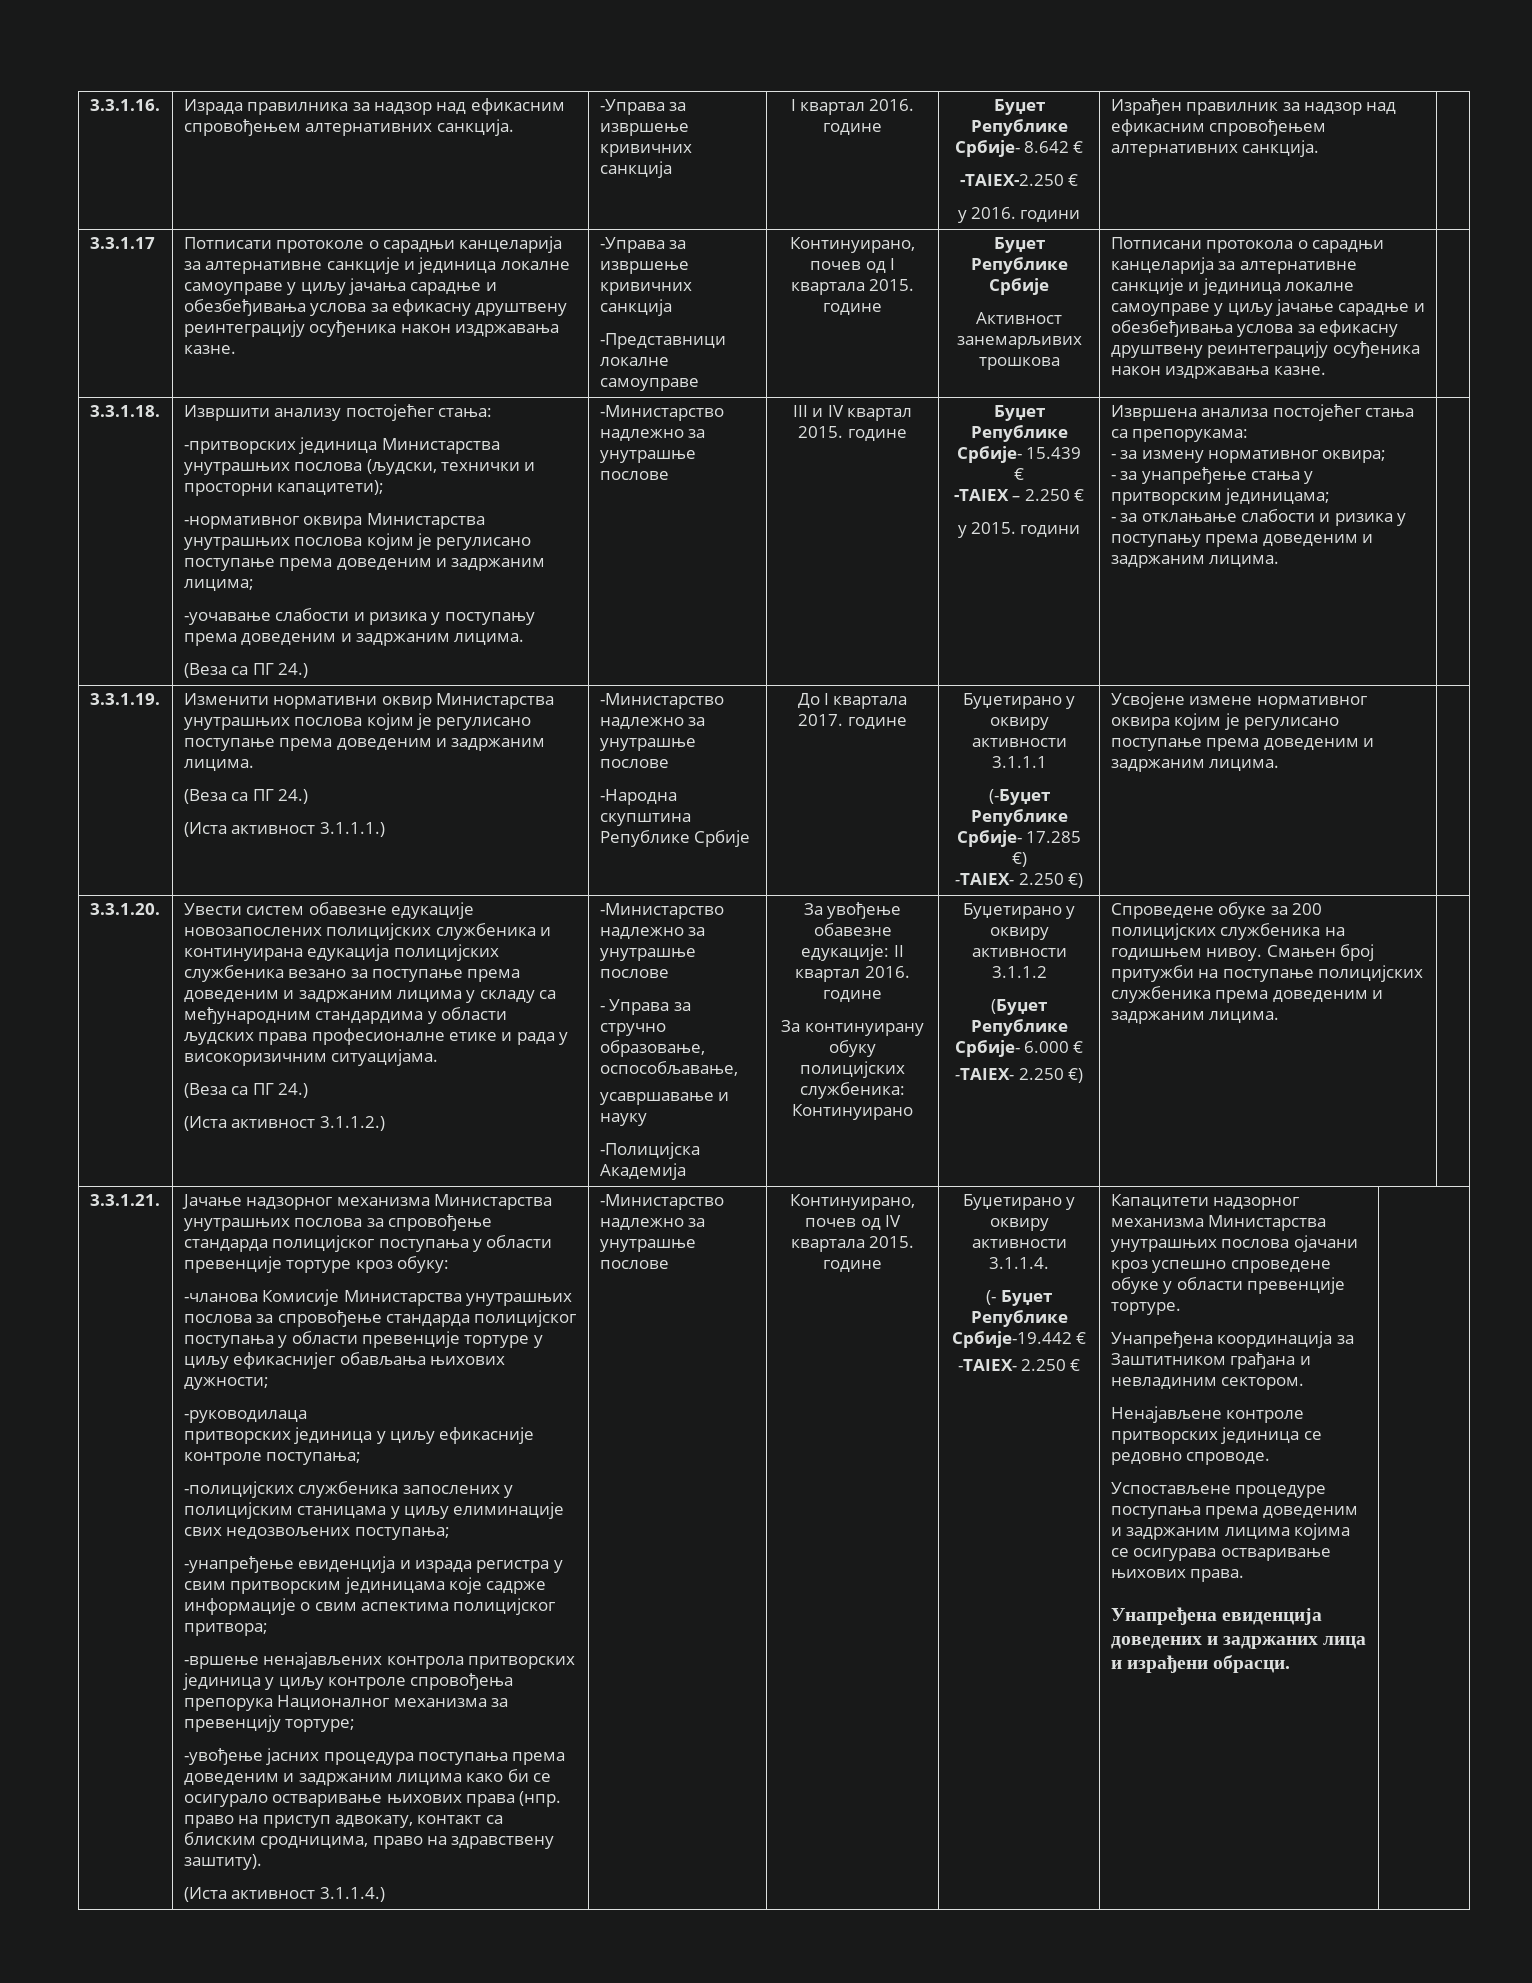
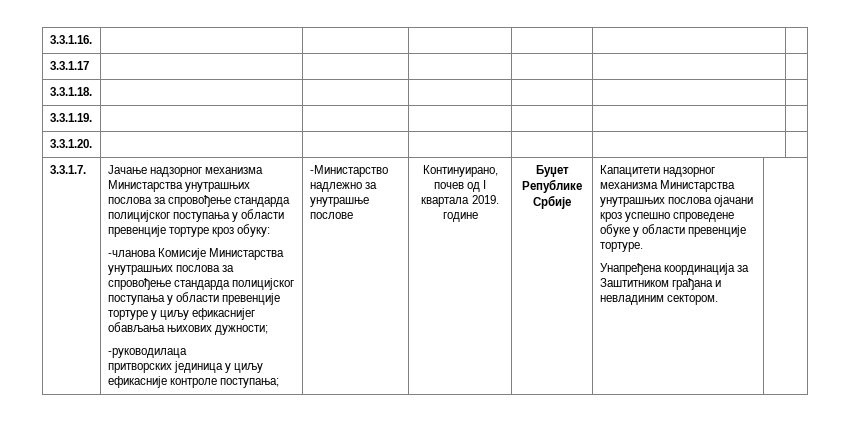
- 3.3.1.16. | Израда правилника за надзор над ефикасним спровођењем алтернативних санкција. | -Управа за извршење кривичних санкција | I квартал 2016. године | Буџет Републике Србије- 8.642 €
- -TAIEX-2.250 €
- у 2016. години | Израђен правилник за надзор над ефикасним спровођењем алтернативних санкција. |
- 3.3.1.17 | Потписати протоколе о сарадњи канцеларија за алтернативне санкције и јединица локалне самоуправе у циљу јачања сарадње и обезбеђивања услова за ефикасну друштвену реинтеграцију осуђеника након издржавања казне. | -Управа за извршење кривичних санкција
- -Представници локалне самоуправе | Континуирано, почев од I квартала 2015. године | Буџет Републике Србије
- Активност занемарљивих трошкова | Потписани протокола о сарадњи канцеларија за алтернативне санкције и јединица локалне самоуправе у циљу јачање сарадње и обезбеђивања услова за ефикасну друштвену реинтеграцију осуђеника након издржавања казне. |
- 3.3.1.18. | Извршити анализу постојећег стања:
- -притворских јединица Министарства унутрашњих послова (људски, технички и просторни капацитети);
- -нормативног оквира Министарства унутрашњих послова којим је регулисано поступање према доведеним и задржаним лицима;
- -уочавање слабости и ризика у поступању према доведеним и задржаним лицима.
- (Веза са ПГ 24.) | -Министарство надлежно за унутрашње послове | III и IV квартал 2015. године | Буџет Републике Србије- 15.439 €
- -TAIEX – 2.250 €
- у 2015. години | Извршена анализа постојећег стања са препорукама:
- - за измену нормативног оквира;
- - за унапређење стања у притворским јединицама;
- - за отклањање слабости и ризика у поступању према доведеним и задржаним лицима. |
- 3.3.1.19. | Изменити нормативни оквир Министарства унутрашњих послова којим је регулисано поступање према доведеним и задржаним лицима.
- (Веза са ПГ 24.)
- (Иста активност 3.1.1.1.) | -Министарство надлежно за унутрашње послове
- -Народна скупштина Републике Србије | До I квартала 2017. године | Буџетирано у оквиру активности 3.1.1.1
- (-Буџет Републике Србије- 17.285 €)
- -TAIEX- 2.250 €) | Усвојене измене нормативног оквира којим је регулисано поступање према доведеним и задржаним лицима. |
- 3.3.1.20. | Увести систем обавезне едукације новозапослених полицијских службеника и континуирана едукација полицијских службеника везано за поступање према доведеним и задржаним лицима у складу са међународним стандардима у области људских права професионалне етике и рада у високоризичним ситуацијама.
- (Веза са ПГ 24.)
- (Иста активност 3.1.1.2.) | -Министарство надлежно за унутрашње послове
- - Управа за стручно образовање, оспособљавање,
- усавршавање и науку
- -Полицијска Академија | За увођење обавезне едукације: II квартал 2016. године
- За континуирану обуку полицијских службеника: Континуирано | Буџетирано у оквиру активности 3.1.1.2
- (Буџет Републике Србије- 6.000 €
- -TAIEX- 2.250 €) | Спроведене обуке за 200 полицијских службеника на годишњем нивоу. Смањен број притужби на поступање полицијских службеника према доведеним и задржаним лицима. |
- 3.3.1.21.
+ 3.3.1.16. | | | | | |
+ 3.3.1.17 | | | | | |
+ 3.3.1.18. | | | | | |
+ 3.3.1.19. | | | | | |
+ 3.3.1.20. | | | | | |
+ 3.3.1.7.
- -полицијских службеника запослених у полицијским станицама у циљу елиминације свих недозвољених поступања;
- -унапређење евиденција и израда регистра у свим притворским јединицама које садрже информације о свим аспектима полицијског притвора;
- -вршење ненајављених контрола притворских јединица у циљу контроле спровођења препорука Националног механизма за превенцију тортуре;
- -увођење јасних процедура поступања према доведеним и задржаним лицима како би се осигурало остваривање њихових права (нпр. право на приступ адвокату, контакт са блиским сродницима, право на здравствену заштиту).
- (Иста активност 3.1.1.4.)
- Континуирано, почев од IV квартала 2015. године | Буџетирано у оквиру активности 3.1.1.4.
- (- Буџет Републике Србије-19.442 €
- -TAIEX- 2.250 €
+ Континуирано, почев од I квартала 2019. године | Буџет Републике Србије
- Ненајављене контроле притворских јединица се редовно спроводе.
- Успостављене процедуре поступања према доведеним и задржаним лицима којима се осигурава остваривање њихових права.
- Унапређена евиденција доведених и задржаних лица и израђени обрасци.

